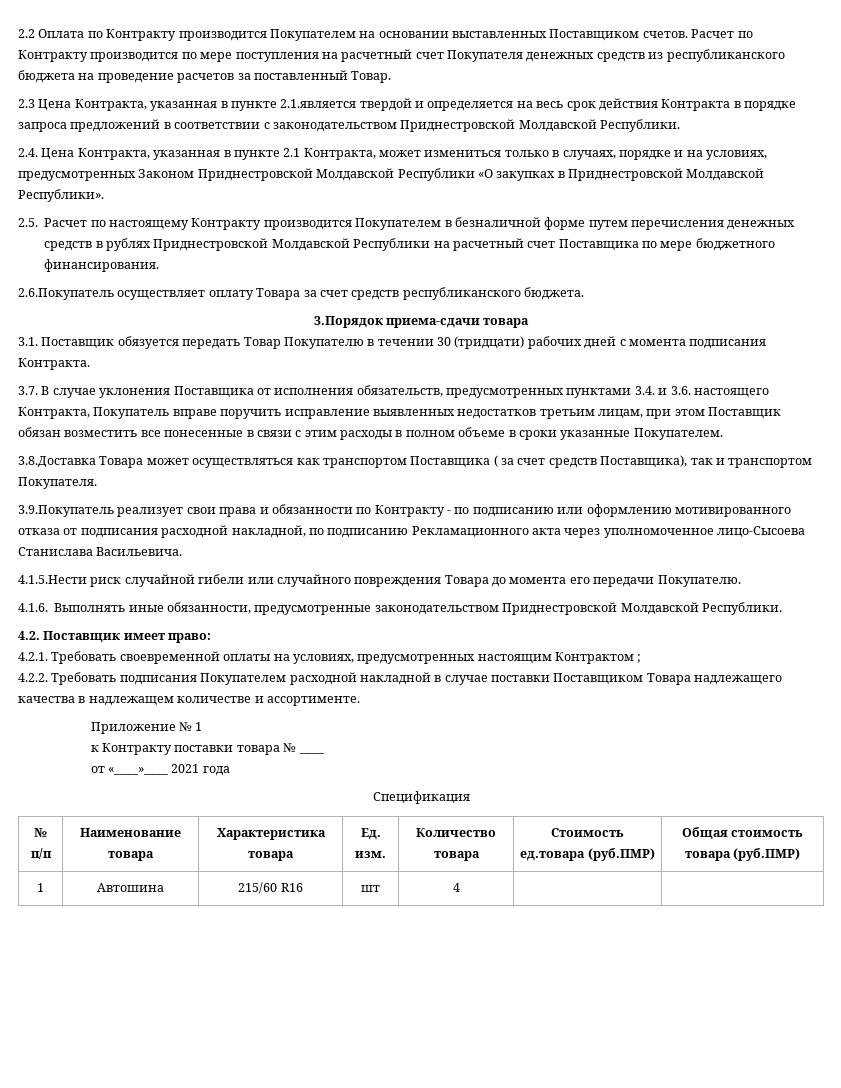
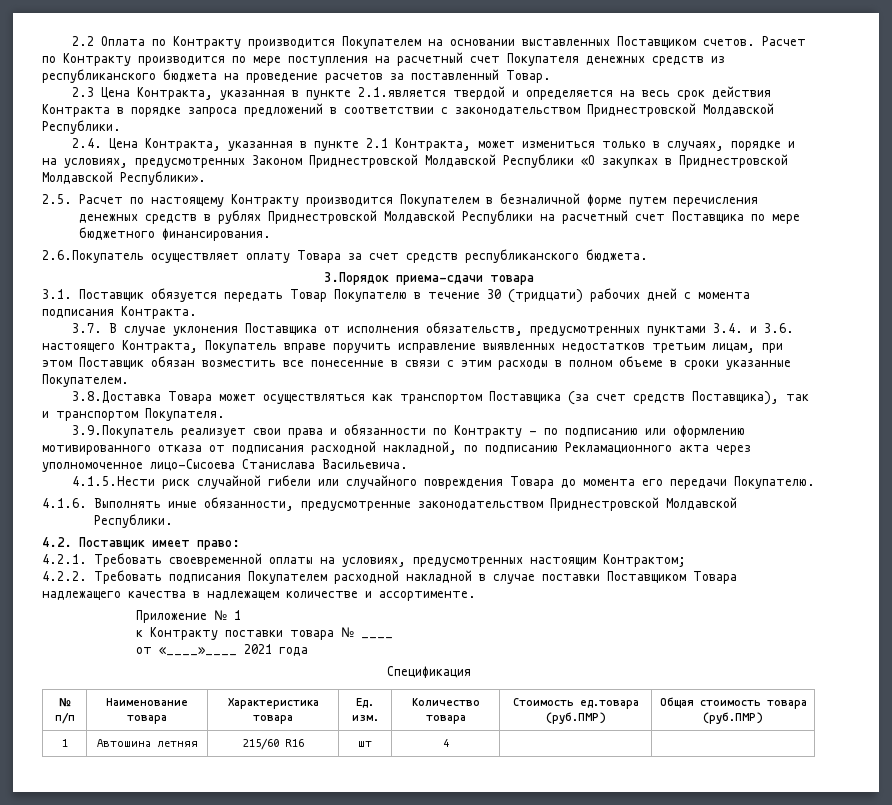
- 3.1. Поставщик обязуется передать Товар Покупателю в течении 30 (тридцати) рабочих дней с момента подписания Контракта.
+ 3.1. Поставщик обязуется передать Товар Покупателю в течение 30 (тридцати) рабочих дней с момента подписания Контракта.
- 3.8.Доставка Товара может осуществляться как транспортом Поставщика ( за счет средств Поставщика), так и транспортом Покупателя.
+ 3.8.Доставка Товара может осуществляться как транспортом Поставщика (за счет средств Поставщика), так и транспортом Покупателя.
- 4.2.1. Требовать своевременной оплаты на условиях, предусмотренных настоящим Контрактом ;
+ 4.2.1. Требовать своевременной оплаты на условиях, предусмотренных настоящим Контрактом;
- 1 | Автошина | 215/60 R16 | шт | 4 | |
+ 1 | Автошина летняя | 215/60 R16 | шт | 4 | |

